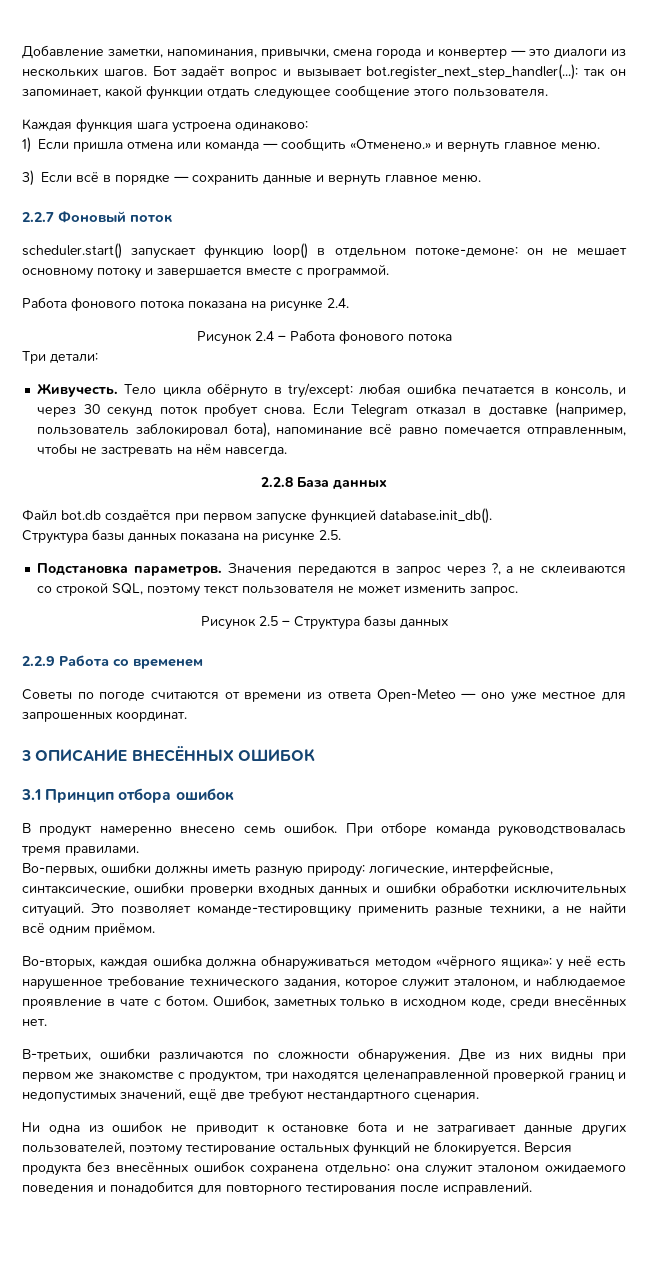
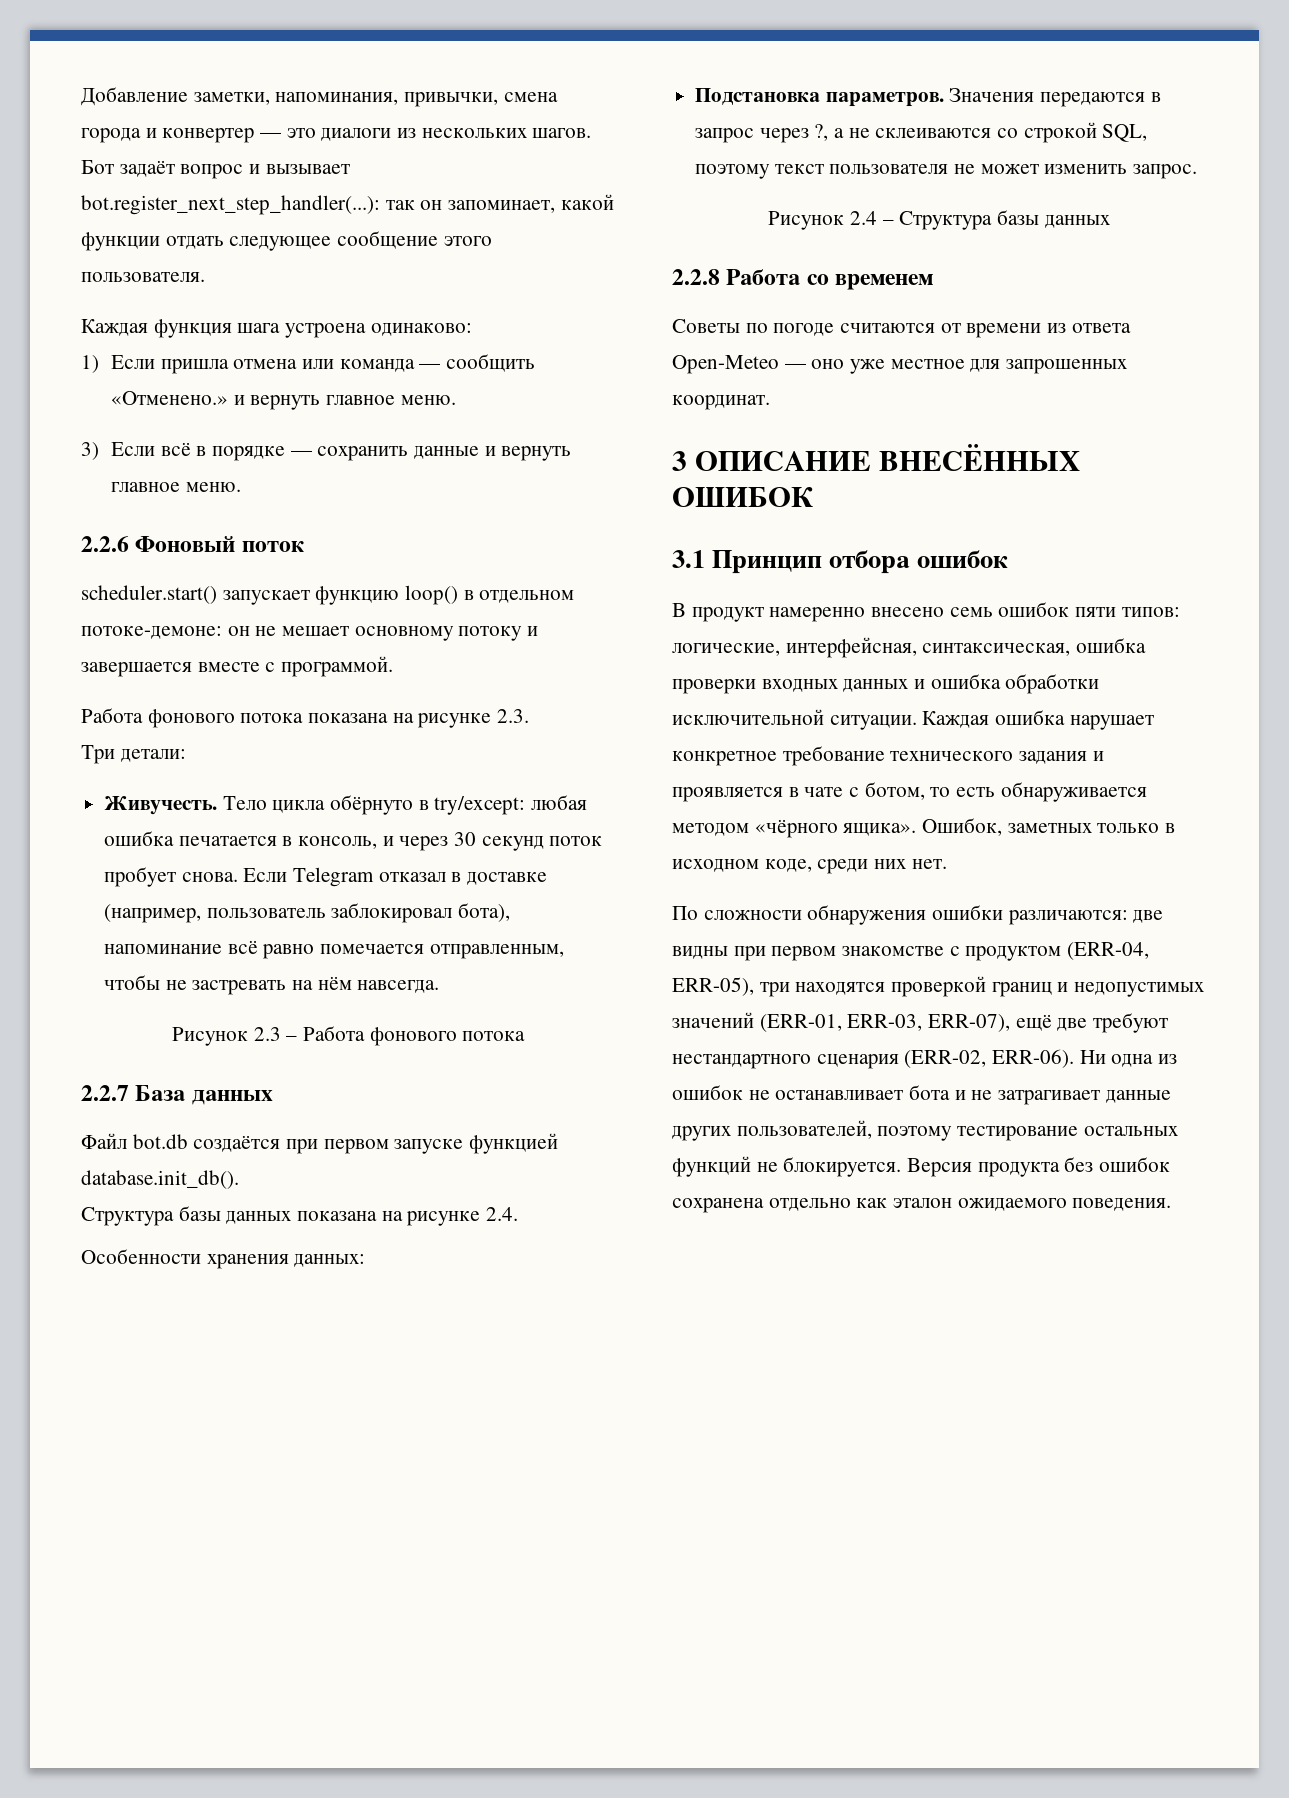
- 2.2.7 Фоновый поток
+ 2.2.6 Фоновый поток
- Работа фонового потока показана на рисунке 2.4.
- Рисунок 2.4 – Работа фонового потока
+ Работа фонового потока показана на рисунке 2.3.
- 2.2.8 База данных
+ Рисунок 2.3 – Работа фонового потока
+ 2.2.7 База данных
- Структура базы данных показана на рисунке 2.5.
+ Структура базы данных показана на рисунке 2.4.
+ Особенности хранения данных:
- Рисунок 2.5 – Структура базы данных
+ Рисунок 2.4 – Структура базы данных
- 2.2.9 Работа со временем
+ 2.2.8 Работа со временем
- В продукт намеренно внесено семь ошибок. При отборе команда руководствовалась тремя правилами.
- Во-первых, ошибки должны иметь разную природу: логические, интерфейсные, синтаксические, ошибки проверки входных данных и ошибки обработки исключительных ситуаций. Это позволяет команде-тестировщику применить разные техники, а не найти всё одним приёмом.
- Во-вторых, каждая ошибка должна обнаруживаться методом «чёрного ящика»: у неё есть нарушенное требование технического задания, которое служит эталоном, и наблюдаемое проявление в чате с ботом.
+ В продукт намеренно внесено семь ошибок пяти типов: логические, интерфейсная, синтаксическая, ошибка проверки входных данных и ошибка обработки исключительной ситуации. Каждая ошибка нарушает конкретное требование технического задания и проявляется в чате с ботом, то есть обнаруживается методом «чёрного ящика».
- Ошибок, заметных только в исходном коде, среди внесённых нет.
+ Ошибок, заметных только в исходном коде, среди них нет.
- В-третьих, ошибки различаются по сложности обнаружения. Две из них видны при первом же знакомстве с продуктом, три находятся целенаправленной проверкой границ и недопустимых значений, ещё две требуют нестандартного сценария.
- Ни одна из ошибок не приводит к остановке бота и не затрагивает данные других пользователей, поэтому тестирование остальных функций не блокируется.
+ По сложности обнаружения ошибки различаются: две видны при первом знакомстве с продуктом (ERR-04, ERR-05), три находятся проверкой границ и недопустимых значений (ERR-01, ERR-03, ERR-07), ещё две требуют нестандартного сценария (ERR-02, ERR-06). Ни одна из ошибок не останавливает бота и не затрагивает данные других пользователей, поэтому тестирование остальных функций не блокируется.
- Версия продукта без внесённых ошибок сохранена отдельно: она служит эталоном ожидаемого поведения и понадобится для повторного тестирования после исправлений.
+ Версия продукта без ошибок сохранена отдельно как эталон ожидаемого поведения.

